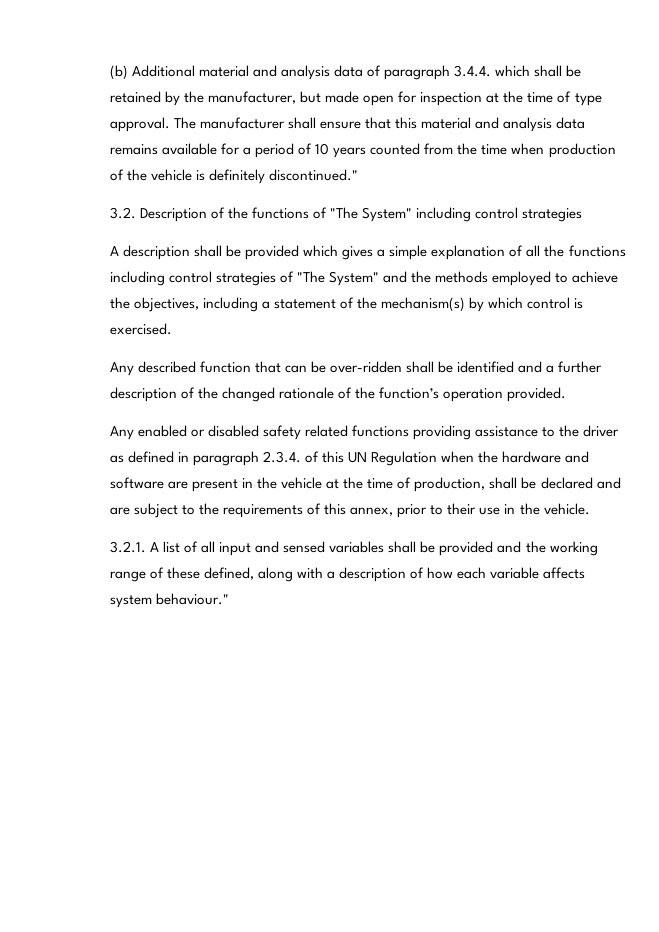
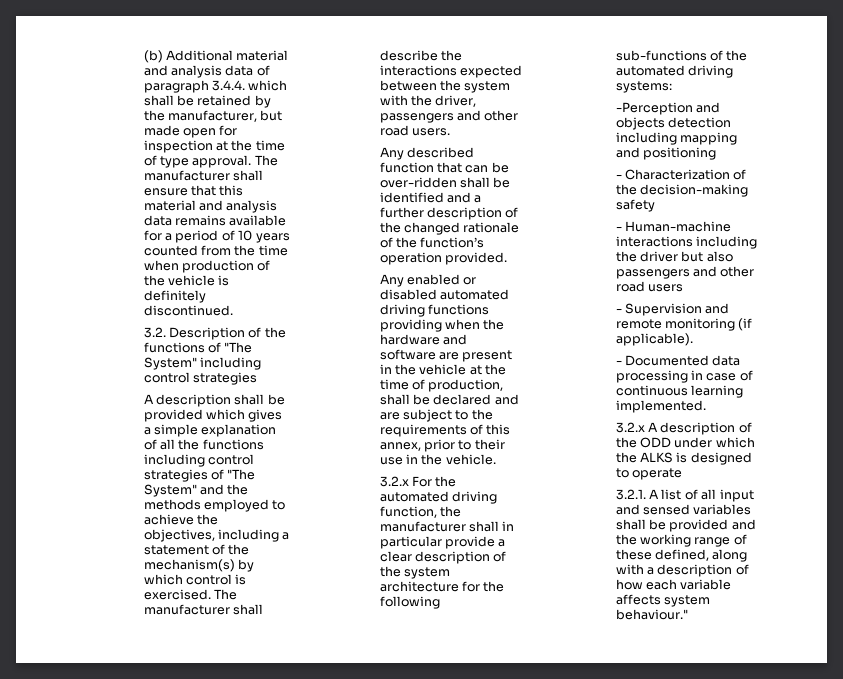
- The manufacturer shall ensure that this material and analysis data remains available for a period of 10 years counted from the time when production of the vehicle is definitely discontinued."
+ The manufacturer shall ensure that this material and analysis data remains available for a period of 10 years counted from the time when production of the vehicle is definitely discontinued.
+ The manufacturer shall describe the interactions expected between the system with the driver, passengers and other road users.
- Any enabled or disabled safety related functions providing assistance to the driver as defined in paragraph 2.3.4. of this UN Regulation when the hardware and software are present in the vehicle at the time of production, shall be declared and are subject to the requirements of this annex, prior to their use in the vehicle.
+ Any enabled or disabled automated driving functions providing when the hardware and software are present in the vehicle at the time of production, shall be declared and are subject to the requirements of this annex, prior to their use in the vehicle.
+ 3.2.x For the automated driving function, the manufacturer shall in particular provide a clear description of the system architecture for the following sub-functions of the automated driving systems:
+ -Perception and objects detection including mapping and positioning
+ - Characterization of the decision-making safety
+ - Human-machine interactions including the driver but also passengers and other road users
+ - Supervision and remote monitoring (if applicable).
+ - Documented data processing in case of continuous learning implemented.
+ 3.2.x A description of the ODD under which the ALKS is designed to operate

